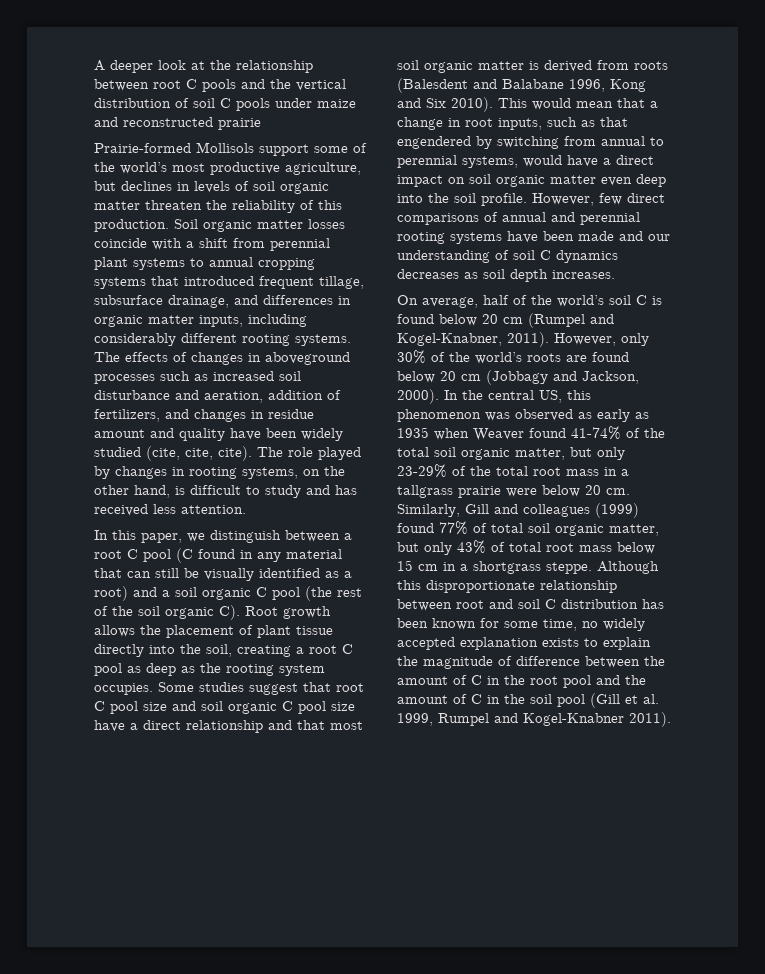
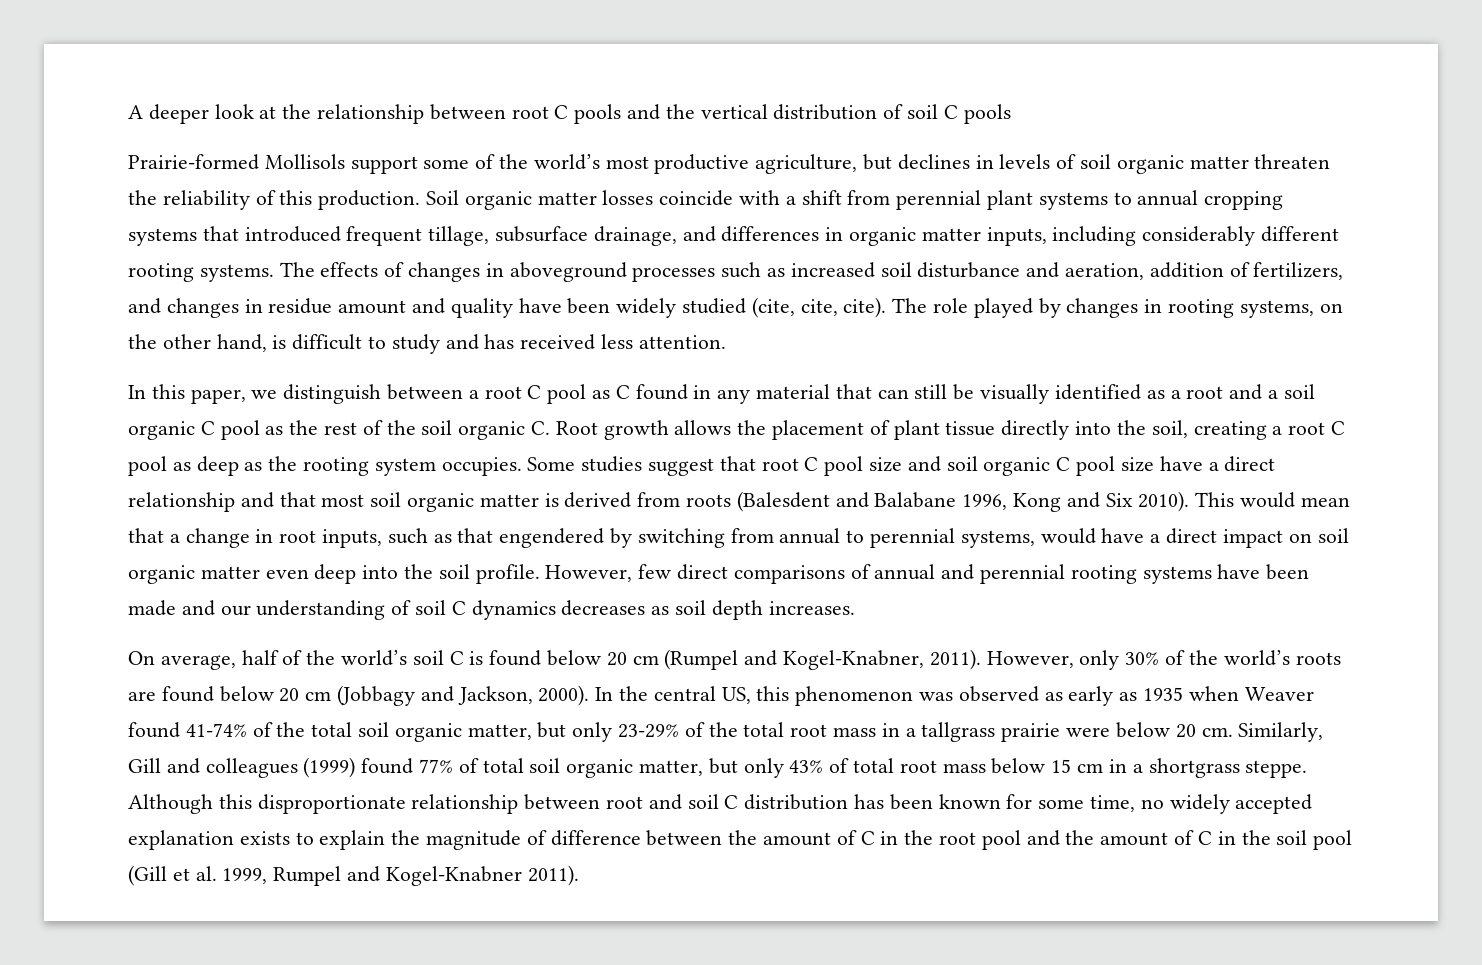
- A deeper look at the relationship between root C pools and the vertical distribution of soil C pools under maize and reconstructed prairie
+ A deeper look at the relationship between root C pools and the vertical distribution of soil C pools
- In this paper, we distinguish between a root C pool (C found in any material that can still be visually identified as a root) and a soil organic C pool (the rest of the soil organic C). Root growth allows the placement of plant tissue directly into the soil, creating a root C pool as deep as the rooting system occupies.
+ In this paper, we distinguish between a root C pool as C found in any material that can still be visually identified as a root and a soil organic C pool as the rest of the soil organic C. Root growth allows the placement of plant tissue directly into the soil, creating a root C pool as deep as the rooting system occupies.

